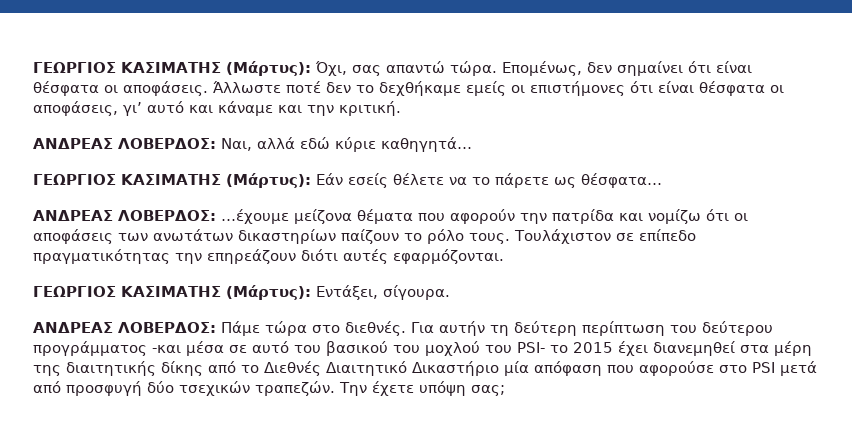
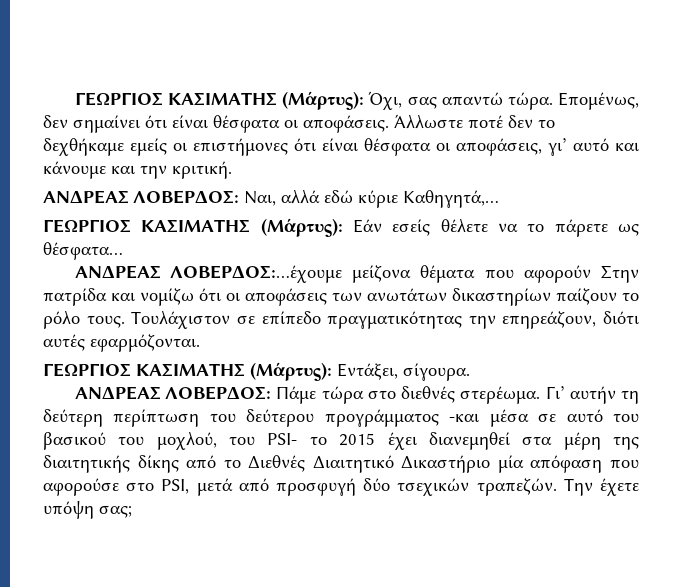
- Άλλωστε ποτέ δεν το δεχθήκαμε εμείς οι επιστήμονες ότι είναι θέσφατα οι αποφάσεις, γι’ αυτό και κάναμε και την κριτική.
+ Άλλωστε ποτέ δεν το δεχθήκαμε εμείς οι επιστήμονες ότι είναι θέσφατα οι αποφάσεις, γι’ αυτό και κάνουμε και την κριτική.
- ΑΝΔΡΕΑΣ ΛΟΒΕΡΔΟΣ: Ναι, αλλά εδώ κύριε καθηγητά…
+ ΑΝΔΡΕΑΣ ΛΟΒΕΡΔΟΣ: Ναι, αλλά εδώ κύριε Καθηγητά,…
- ΑΝΔΡΕΑΣ ΛΟΒΕΡΔΟΣ: …έχουμε μείζονα θέματα που αφορούν την πατρίδα και νομίζω ότι οι αποφάσεις των ανωτάτων δικαστηρίων παίζουν το ρόλο τους.
+ ΑΝΔΡΕΑΣ ΛΟΒΕΡΔΟΣ:…έχουμε μείζονα θέματα που αφορούν Στην πατρίδα και νομίζω ότι οι αποφάσεις των ανωτάτων δικαστηρίων παίζουν το ρόλο τους.
- Τουλάχιστον σε επίπεδο πραγματικότητας την επηρεάζουν διότι αυτές εφαρμόζονται.
+ Τουλάχιστον σε επίπεδο πραγματικότητας την επηρεάζουν, διότι αυτές εφαρμόζονται.
- ΑΝΔΡΕΑΣ ΛΟΒΕΡΔΟΣ: Πάμε τώρα στο διεθνές. Για αυτήν τη δεύτερη περίπτωση του δεύτερου προγράμματος -και μέσα σε αυτό του βασικού του μοχλού του PSI- το 2015 έχει διανεμηθεί στα μέρη της διαιτητικής δίκης από το Διεθνές Διαιτητικό Δικαστήριο μία απόφαση που αφορούσε στο PSI μετά από προσφυγή δύο τσεχικών τραπεζών.
+ ΑΝΔΡΕΑΣ ΛΟΒΕΡΔΟΣ: Πάμε τώρα στο διεθνές στερέωμα. Γι’ αυτήν τη δεύτερη περίπτωση του δεύτερου προγράμματος -και μέσα σε αυτό του βασικού του μοχλού, του PSI- το 2015 έχει διανεμηθεί στα μέρη της διαιτητικής δίκης από το Διεθνές Διαιτητικό Δικαστήριο μία απόφαση που αφορούσε στο PSI, μετά από προσφυγή δύο τσεχικών τραπεζών.

